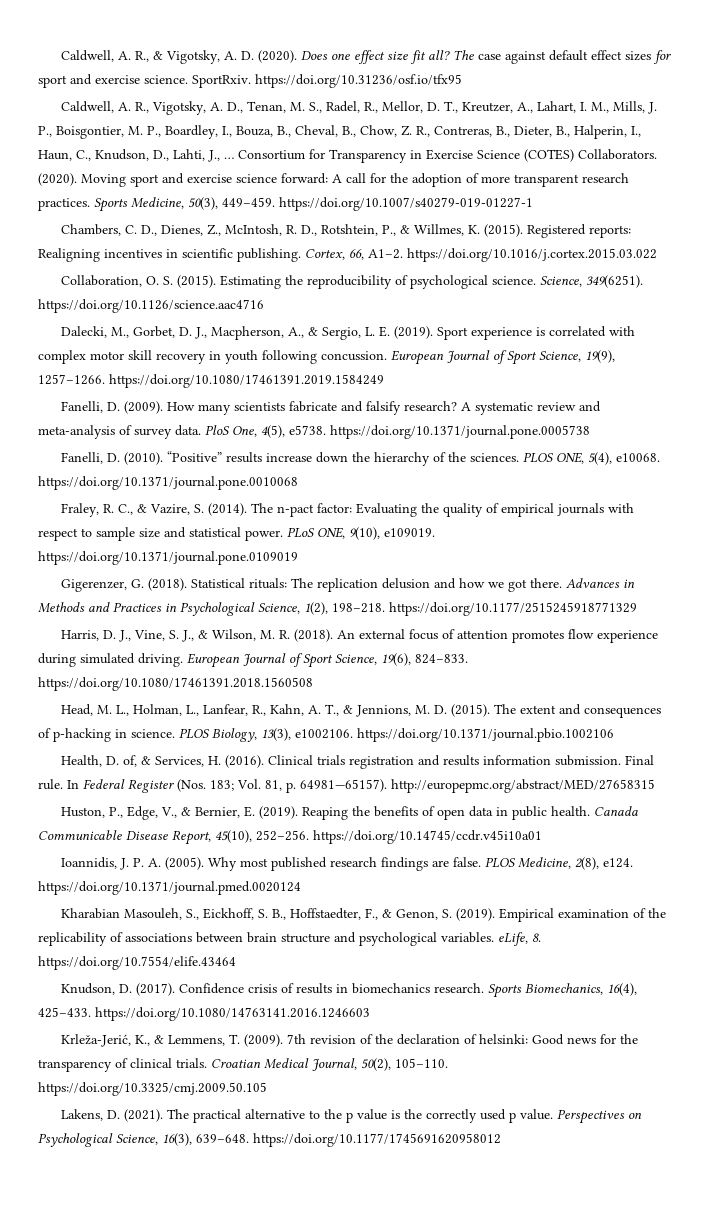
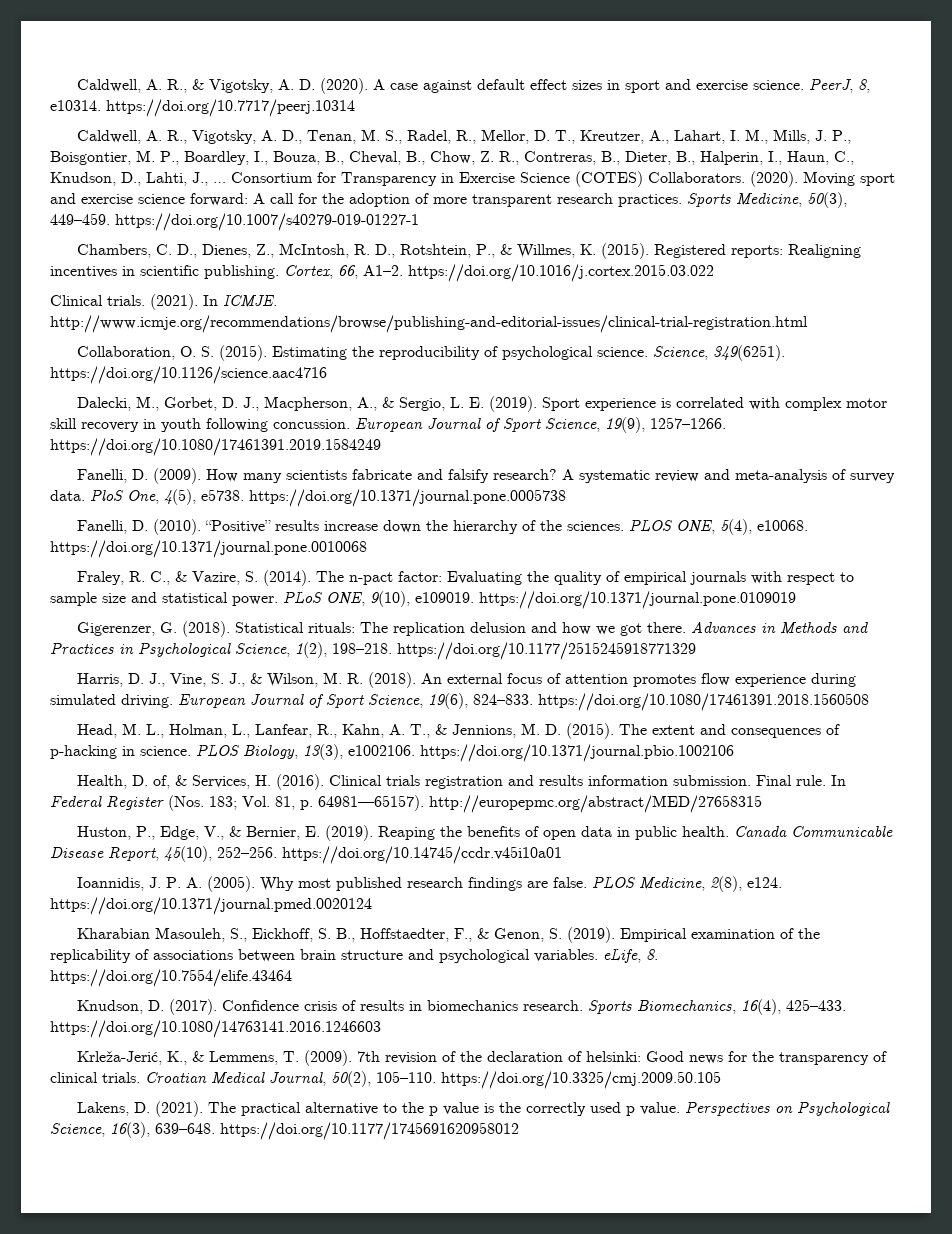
- Does one effect size fit all? The case against default effect sizes for sport and exercise science.
+ A case against default effect sizes in sport and exercise science.
- SportRxiv. https://doi.org/10.31236/osf.io/tfx95
+ PeerJ, 8, e10314. https://doi.org/10.7717/peerj.10314
+ Clinical trials. (2021). In ICMJE. http://www.icmje.org/recommendations/browse/publishing-and-editorial-issues/clinical-trial-registration.html

